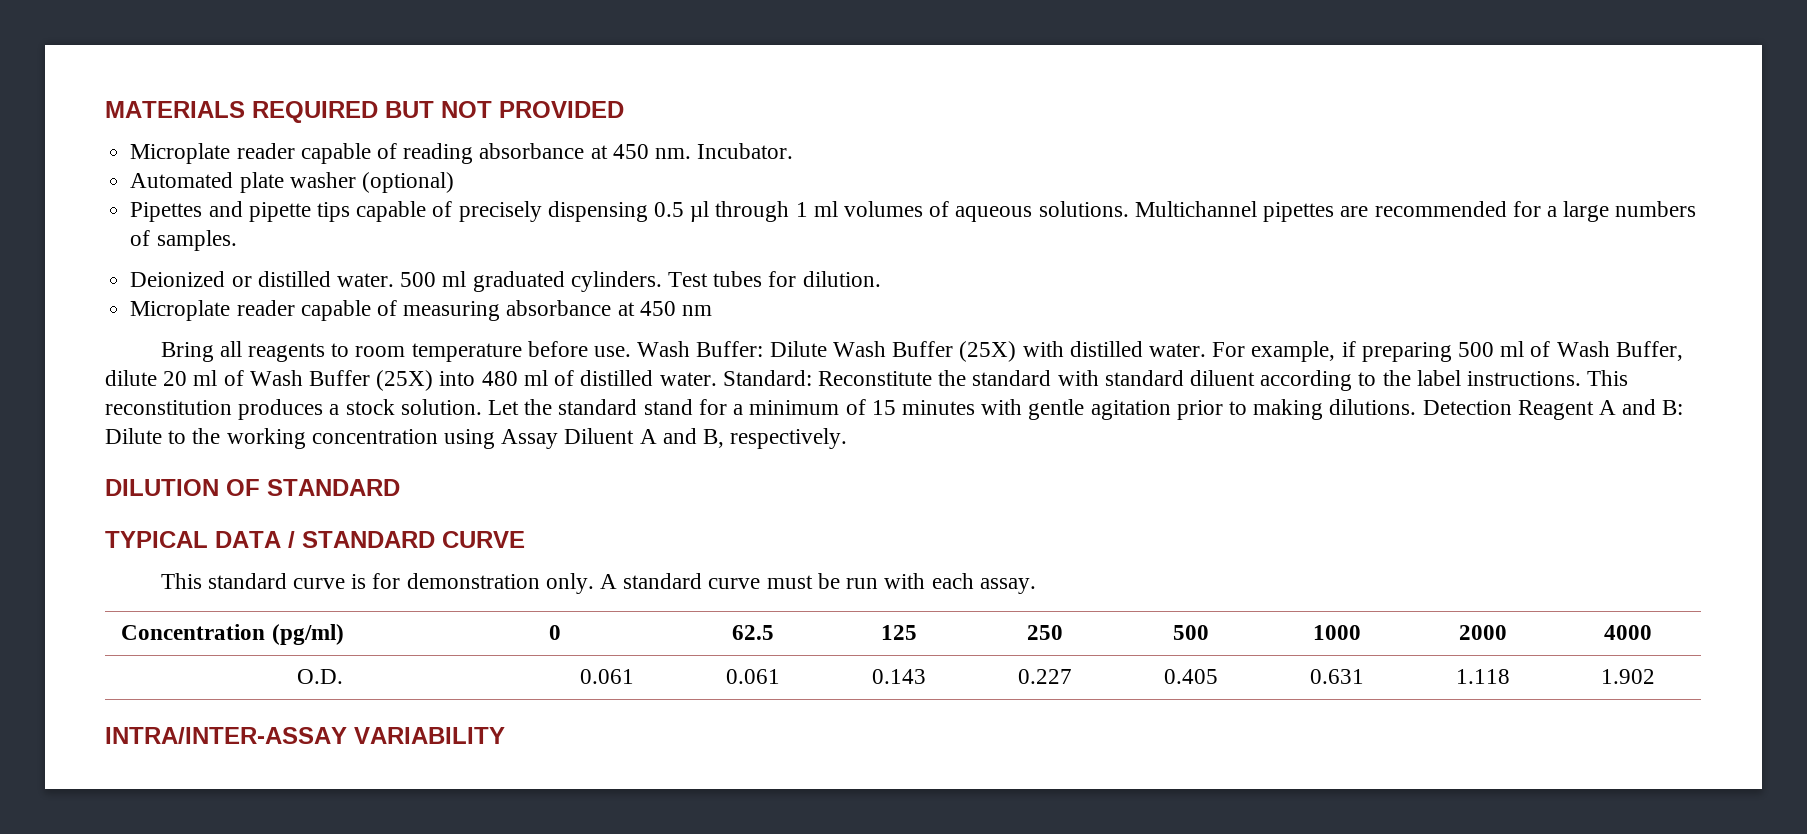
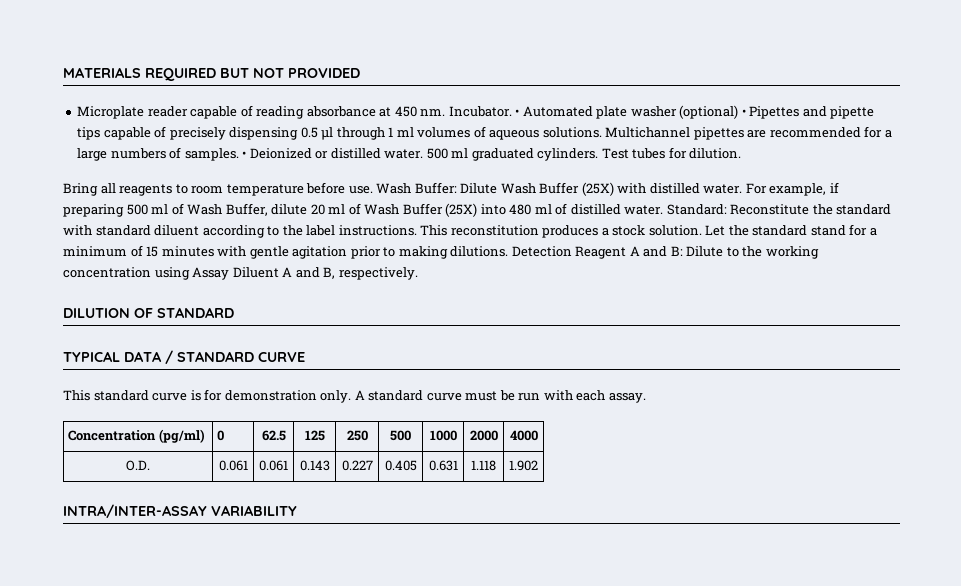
- Incubator.
- Automated plate washer (optional)
- Pipettes and pipette tips capable of precisely dispensing 0.5 µl through 1 ml volumes of aqueous solutions.
+ Incubator. • Automated plate washer (optional) • Pipettes and pipette tips capable of precisely dispensing 0.5 µl through 1 ml volumes of aqueous solutions.
- Multichannel pipettes are recommended for a large numbers of samples.
- Deionized or distilled water.
+ Multichannel pipettes are recommended for a large numbers of samples. • Deionized or distilled water.
- Microplate reader capable of measuring absorbance at 450 nm

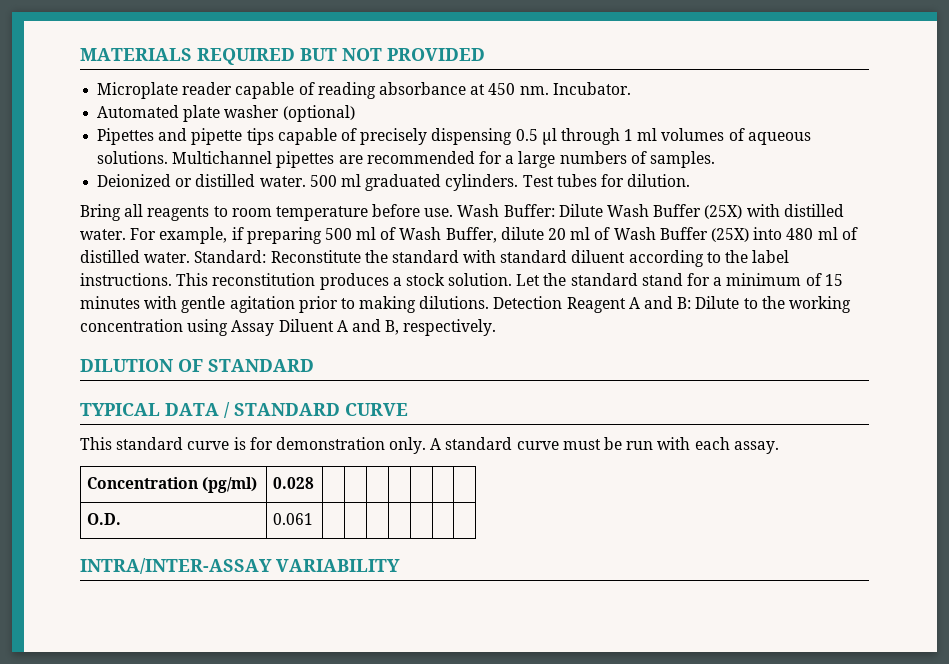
- Incubator. • Automated plate washer (optional) • Pipettes and pipette tips capable of precisely dispensing 0.5 µl through 1 ml volumes of aqueous solutions.
+ Incubator.
+ Automated plate washer (optional)
+ Pipettes and pipette tips capable of precisely dispensing 0.5 µl through 1 ml volumes of aqueous solutions.
- Multichannel pipettes are recommended for a large numbers of samples. • Deionized or distilled water.
+ Multichannel pipettes are recommended for a large numbers of samples.
+ Deionized or distilled water.
- Concentration (pg/ml) | 0 | 62.5 | 125 | 250 | 500 | 1000 | 2000 | 4000
- O.D. | 0.061 | 0.061 | 0.143 | 0.227 | 0.405 | 0.631 | 1.118 | 1.902
+ Concentration (pg/ml) | 0.028 | | | | | | |
+ O.D. | 0.061 | | | | | | |

